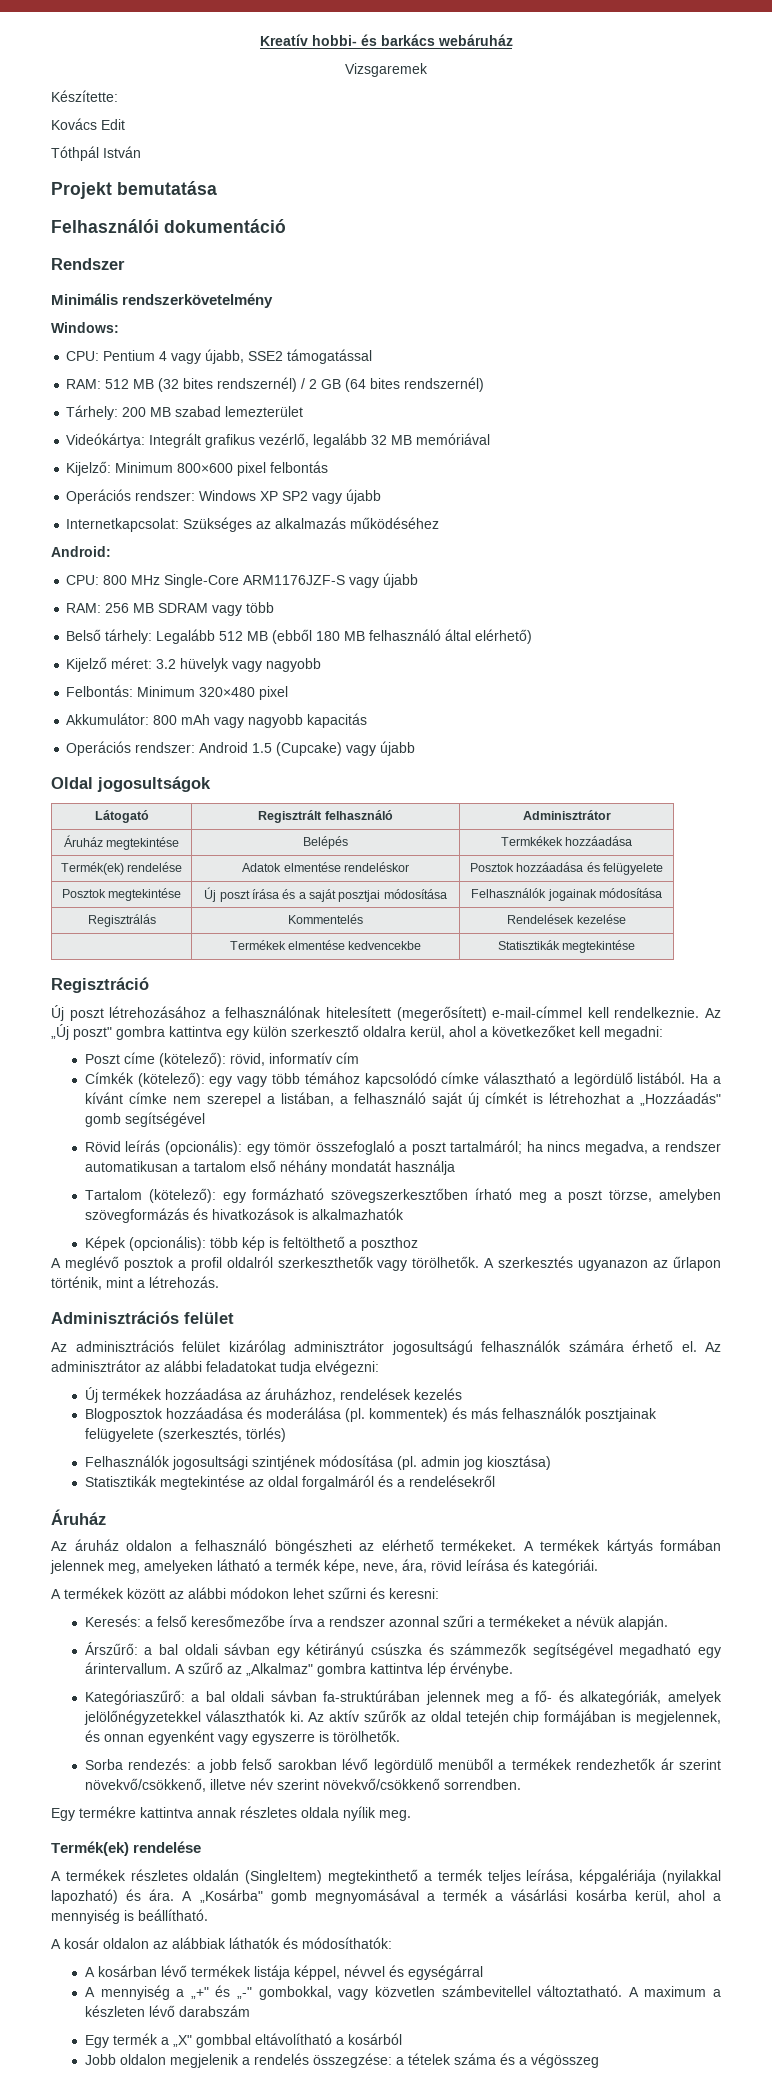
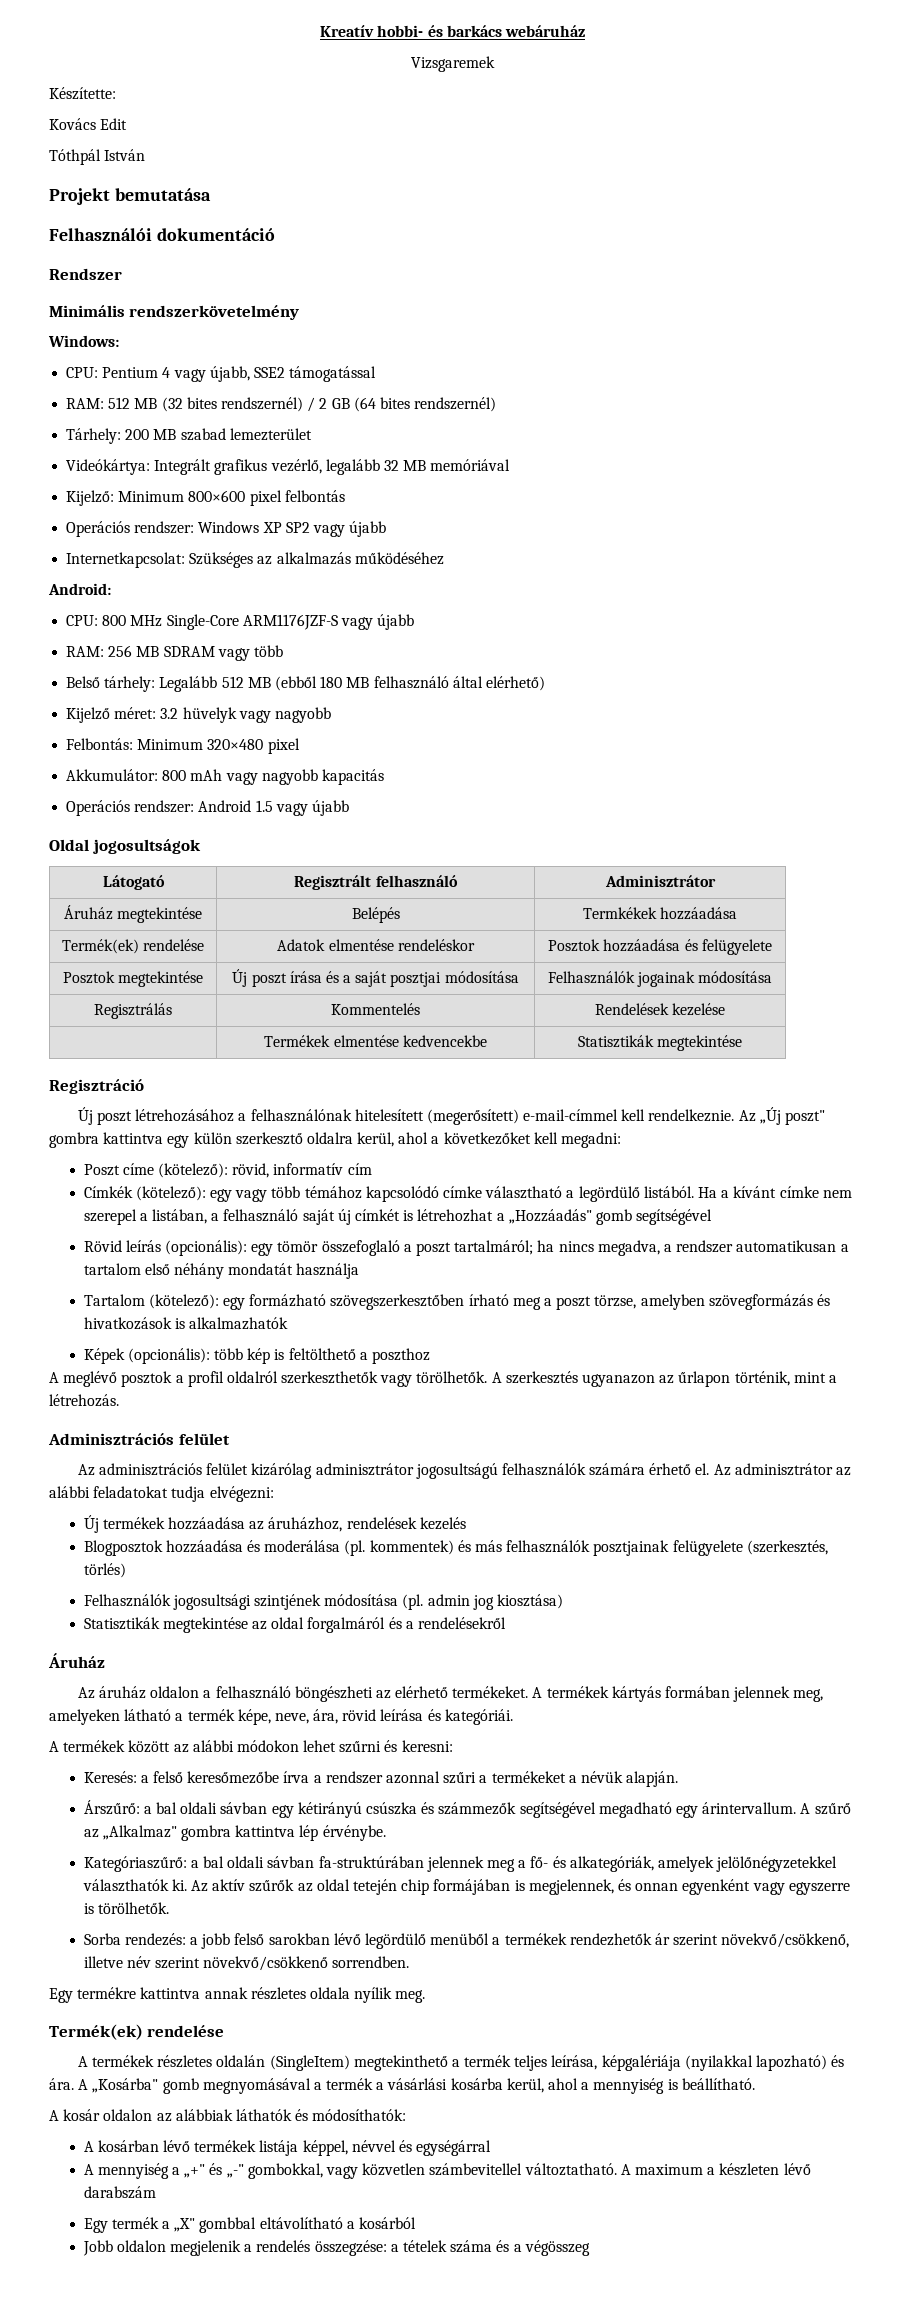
- Operációs rendszer: Android 1.5 (Cupcake) vagy újabb
+ Operációs rendszer: Android 1.5 vagy újabb

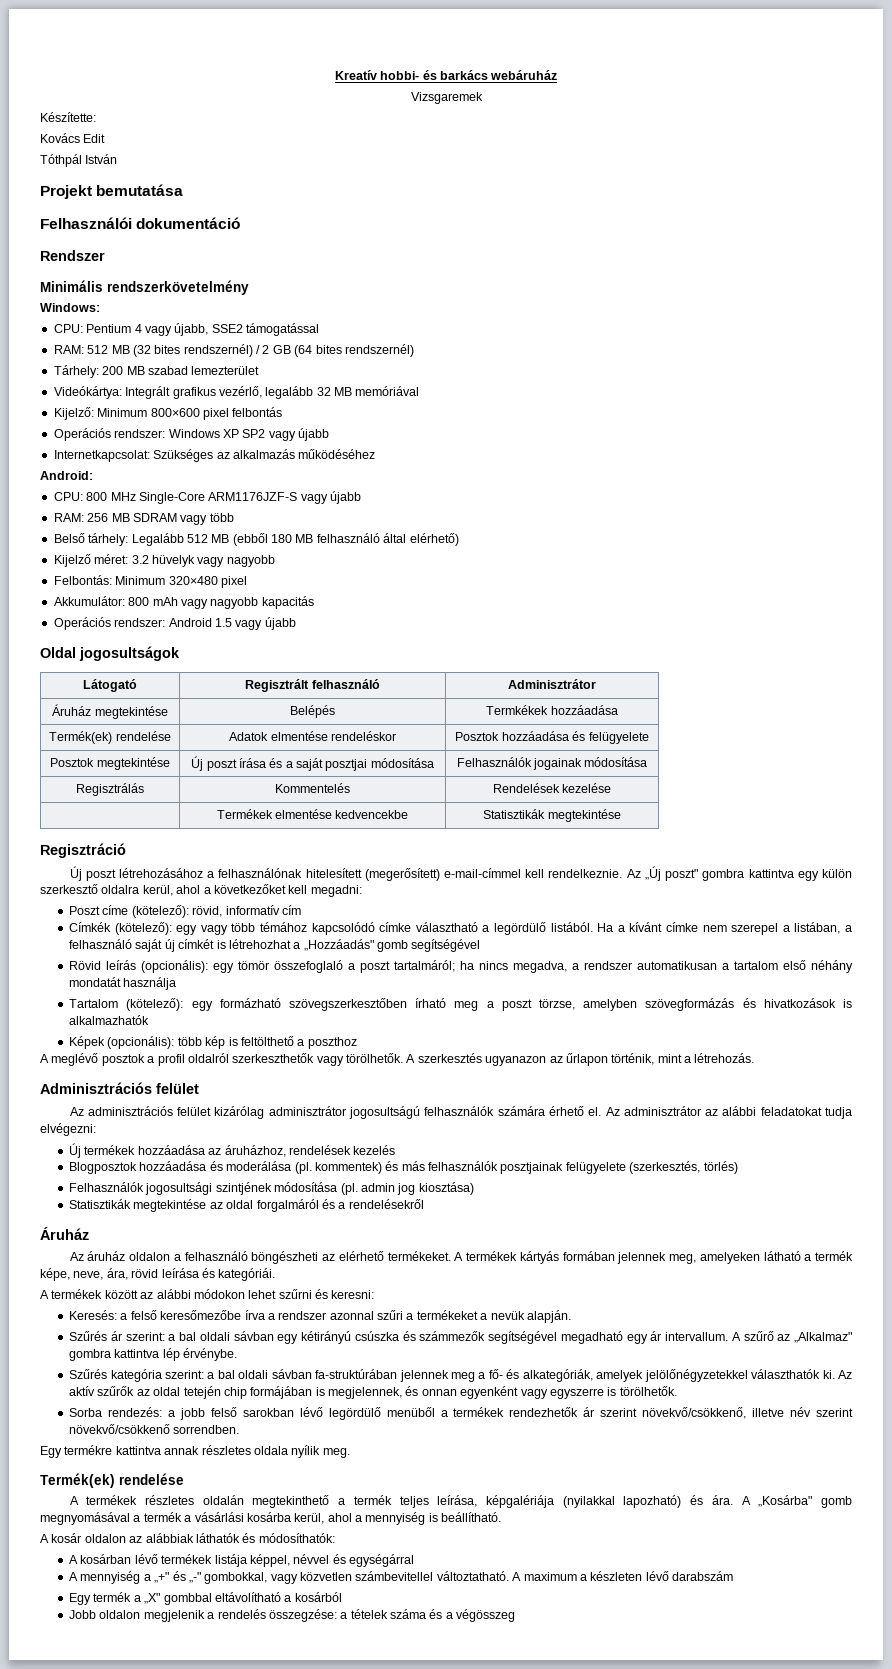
- Keresés: a felső keresőmezőbe írva a rendszer azonnal szűri a termékeket a névük alapján.
+ Keresés: a felső keresőmezőbe írva a rendszer azonnal szűri a termékeket a nevük alapján.
- Árszűrő: a bal oldali sávban egy kétirányú csúszka és számmezők segítségével megadható egy árintervallum.
+ Szűrés ár szerint: a bal oldali sávban egy kétirányú csúszka és számmezők segítségével megadható egy ár intervallum.
- Kategóriaszűrő: a bal oldali sávban fa-struktúrában jelennek meg a fő- és alkategóriák, amelyek jelölőnégyzetekkel választhatók ki.
+ Szűrés kategória szerint: a bal oldali sávban fa-struktúrában jelennek meg a fő- és alkategóriák, amelyek jelölőnégyzetekkel választhatók ki.
- A termékek részletes oldalán (SingleItem) megtekinthető a termék teljes leírása, képgalériája (nyilakkal lapozható) és ára.
+ A termékek részletes oldalán megtekinthető a termék teljes leírása, képgalériája (nyilakkal lapozható) és ára.

